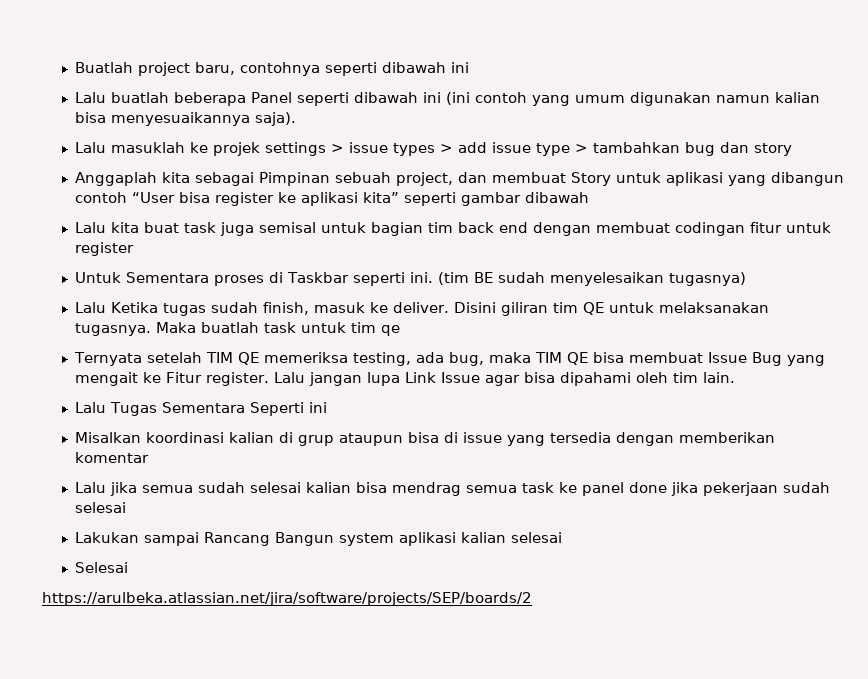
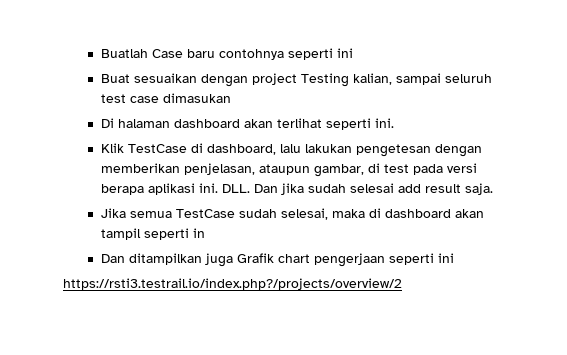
- Buatlah project baru, contohnya seperti dibawah ini
- Lalu buatlah beberapa Panel seperti dibawah ini (ini contoh yang umum digunakan namun kalian bisa menyesuaikannya saja).
- Lalu masuklah ke projek settings > issue types > add issue type > tambahkan bug dan story
- Anggaplah kita sebagai Pimpinan sebuah project, dan membuat Story untuk aplikasi yang dibangun contoh “User bisa register ke aplikasi kita” seperti gambar dibawah
- Lalu kita buat task juga semisal untuk bagian tim back end dengan membuat codingan fitur untuk register
- Untuk Sementara proses di Taskbar seperti ini. (tim BE sudah menyelesaikan tugasnya)
- Lalu Ketika tugas sudah finish, masuk ke deliver. Disini giliran tim QE untuk melaksanakan tugasnya. Maka buatlah task untuk tim qe
- Ternyata setelah TIM QE memeriksa testing, ada bug, maka TIM QE bisa membuat Issue Bug yang mengait ke Fitur register. Lalu jangan lupa Link Issue agar bisa dipahami oleh tim lain.
- Lalu Tugas Sementara Seperti ini
- Misalkan koordinasi kalian di grup ataupun bisa di issue yang tersedia dengan memberikan komentar
- Lalu jika semua sudah selesai kalian bisa mendrag semua task ke panel done jika pekerjaan sudah selesai
- Lakukan sampai Rancang Bangun system aplikasi kalian selesai
- Selesai
- https://arulbeka.atlassian.net/jira/software/projects/SEP/boards/2
+ Buatlah Case baru contohnya seperti ini
+ Buat sesuaikan dengan project Testing kalian, sampai seluruh test case dimasukan
+ Di halaman dashboard akan terlihat seperti ini.
+ Klik TestCase di dashboard, lalu lakukan pengetesan dengan memberikan penjelasan, ataupun gambar, di test pada versi berapa aplikasi ini. DLL. Dan jika sudah selesai add result saja.
+ Jika semua TestCase sudah selesai, maka di dashboard akan tampil seperti in
+ Dan ditampilkan juga Grafik chart pengerjaan seperti ini
+ https://rsti3.testrail.io/index.php?/projects/overview/2

